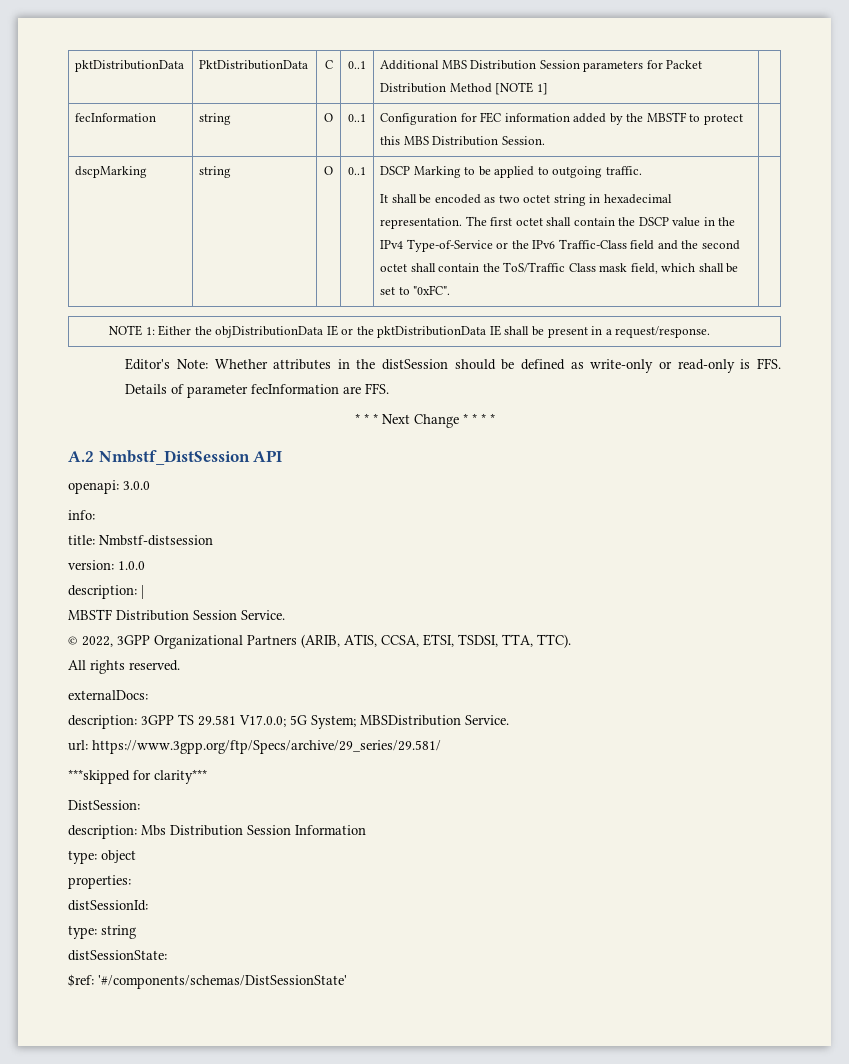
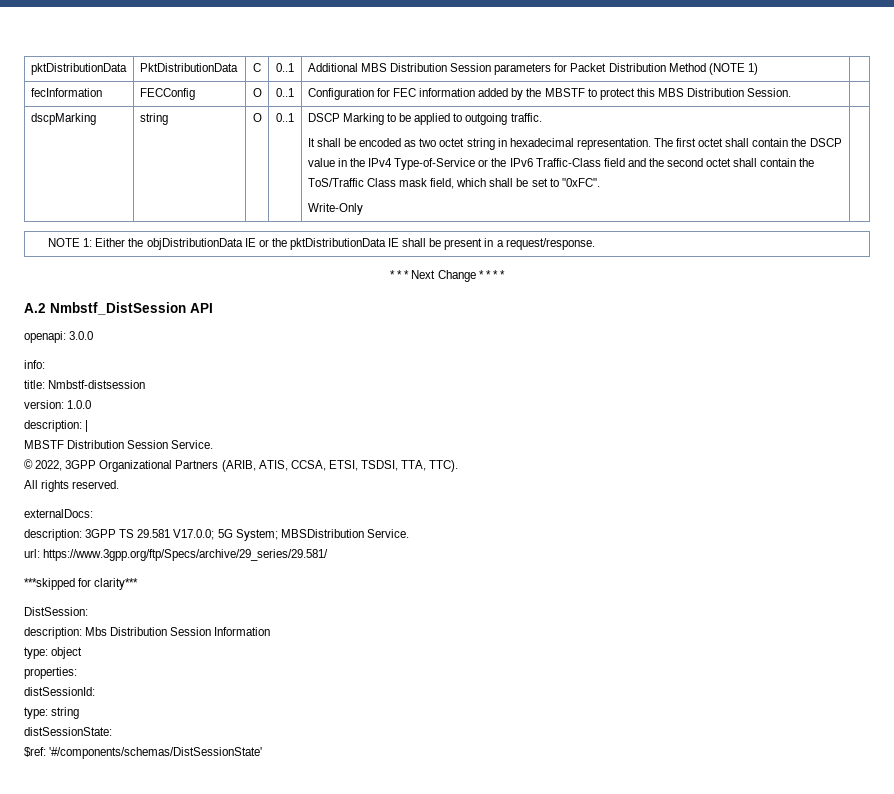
- pktDistributionData | PktDistributionData | C | 0..1 | Additional MBS Distribution Session parameters for Packet Distribution Method [NOTE 1] |
+ pktDistributionData | PktDistributionData | C | 0..1 | Additional MBS Distribution Session parameters for Packet Distribution Method (NOTE 1) |
- fecInformation | string | O | 0..1 | Configuration for FEC information added by the MBSTF to protect this MBS Distribution Session. |
+ fecInformation | FECConfig | O | 0..1 | Configuration for FEC information added by the MBSTF to protect this MBS Distribution Session. |
+ Write-Only
- Editor's Note: Whether attributes in the distSession should be defined as write-only or read-only is FFS. Details of parameter fecInformation are FFS.

